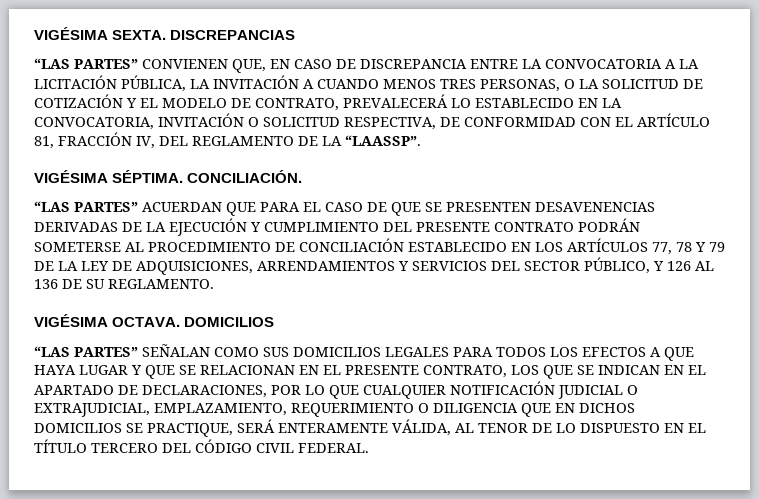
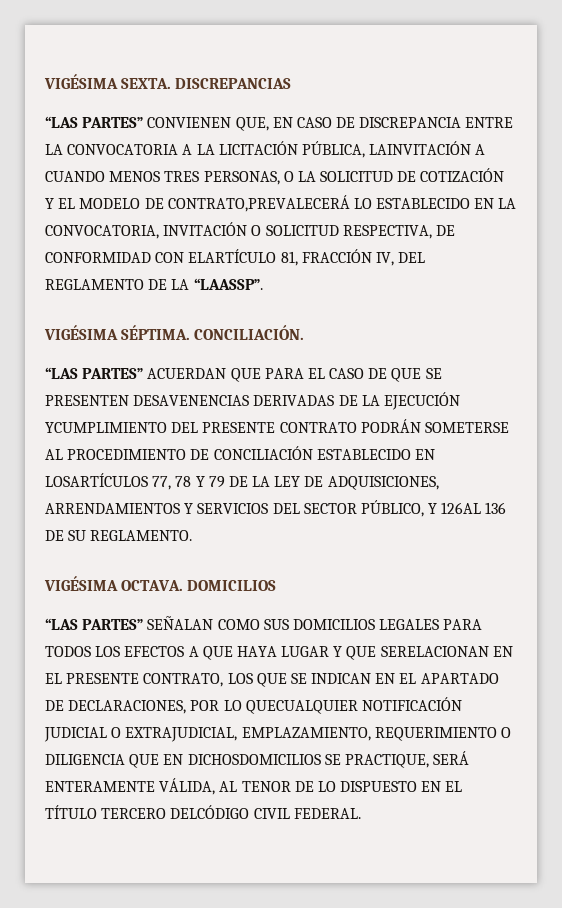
- “LAS PARTES” CONVIENEN QUE, EN CASO DE DISCREPANCIA ENTRE LA CONVOCATORIA A LA LICITACIÓN PÚBLICA, LA INVITACIÓN A CUANDO MENOS TRES PERSONAS, O LA SOLICITUD DE COTIZACIÓN Y EL MODELO DE CONTRATO, PREVALECERÁ LO ESTABLECIDO EN LA CONVOCATORIA, INVITACIÓN O SOLICITUD RESPECTIVA, DE CONFORMIDAD CON EL ARTÍCULO 81, FRACCIÓN IV, DEL REGLAMENTO DE LA “LAASSP”.
+ “LAS PARTES” CONVIENEN QUE, EN CASO DE DISCREPANCIA ENTRE LA CONVOCATORIA A LA LICITACIÓN PÚBLICA, LAINVITACIÓN A CUANDO MENOS TRES PERSONAS, O LA SOLICITUD DE COTIZACIÓN Y EL MODELO DE CONTRATO,PREVALECERÁ LO ESTABLECIDO EN LA CONVOCATORIA, INVITACIÓN O SOLICITUD RESPECTIVA, DE CONFORMIDAD CON ELARTÍCULO 81, FRACCIÓN IV, DEL REGLAMENTO DE LA “LAASSP”.
- “LAS PARTES” ACUERDAN QUE PARA EL CASO DE QUE SE PRESENTEN DESAVENENCIAS DERIVADAS DE LA EJECUCIÓN Y CUMPLIMIENTO DEL PRESENTE CONTRATO PODRÁN SOMETERSE AL PROCEDIMIENTO DE CONCILIACIÓN ESTABLECIDO EN LOS ARTÍCULOS 77, 78 Y 79 DE LA LEY DE ADQUISICIONES, ARRENDAMIENTOS Y SERVICIOS DEL SECTOR PÚBLICO, Y 126 AL 136 DE SU REGLAMENTO.
+ “LAS PARTES” ACUERDAN QUE PARA EL CASO DE QUE SE PRESENTEN DESAVENENCIAS DERIVADAS DE LA EJECUCIÓN YCUMPLIMIENTO DEL PRESENTE CONTRATO PODRÁN SOMETERSE AL PROCEDIMIENTO DE CONCILIACIÓN ESTABLECIDO EN LOSARTÍCULOS 77, 78 Y 79 DE LA LEY DE ADQUISICIONES, ARRENDAMIENTOS Y SERVICIOS DEL SECTOR PÚBLICO, Y 126AL 136 DE SU REGLAMENTO.
- “LAS PARTES” SEÑALAN COMO SUS DOMICILIOS LEGALES PARA TODOS LOS EFECTOS A QUE HAYA LUGAR Y QUE SE RELACIONAN EN EL PRESENTE CONTRATO, LOS QUE SE INDICAN EN EL APARTADO DE DECLARACIONES, POR LO QUE CUALQUIER NOTIFICACIÓN JUDICIAL O EXTRAJUDICIAL, EMPLAZAMIENTO, REQUERIMIENTO O DILIGENCIA QUE EN DICHOS DOMICILIOS SE PRACTIQUE, SERÁ ENTERAMENTE VÁLIDA, AL TENOR DE LO DISPUESTO EN EL TÍTULO TERCERO DEL CÓDIGO CIVIL FEDERAL.
+ “LAS PARTES” SEÑALAN COMO SUS DOMICILIOS LEGALES PARA TODOS LOS EFECTOS A QUE HAYA LUGAR Y QUE SERELACIONAN EN EL PRESENTE CONTRATO, LOS QUE SE INDICAN EN EL APARTADO DE DECLARACIONES, POR LO QUECUALQUIER NOTIFICACIÓN JUDICIAL O EXTRAJUDICIAL, EMPLAZAMIENTO, REQUERIMIENTO O DILIGENCIA QUE EN DICHOSDOMICILIOS SE PRACTIQUE, SERÁ ENTERAMENTE VÁLIDA, AL TENOR DE LO DISPUESTO EN EL TÍTULO TERCERO DELCÓDIGO CIVIL FEDERAL.

